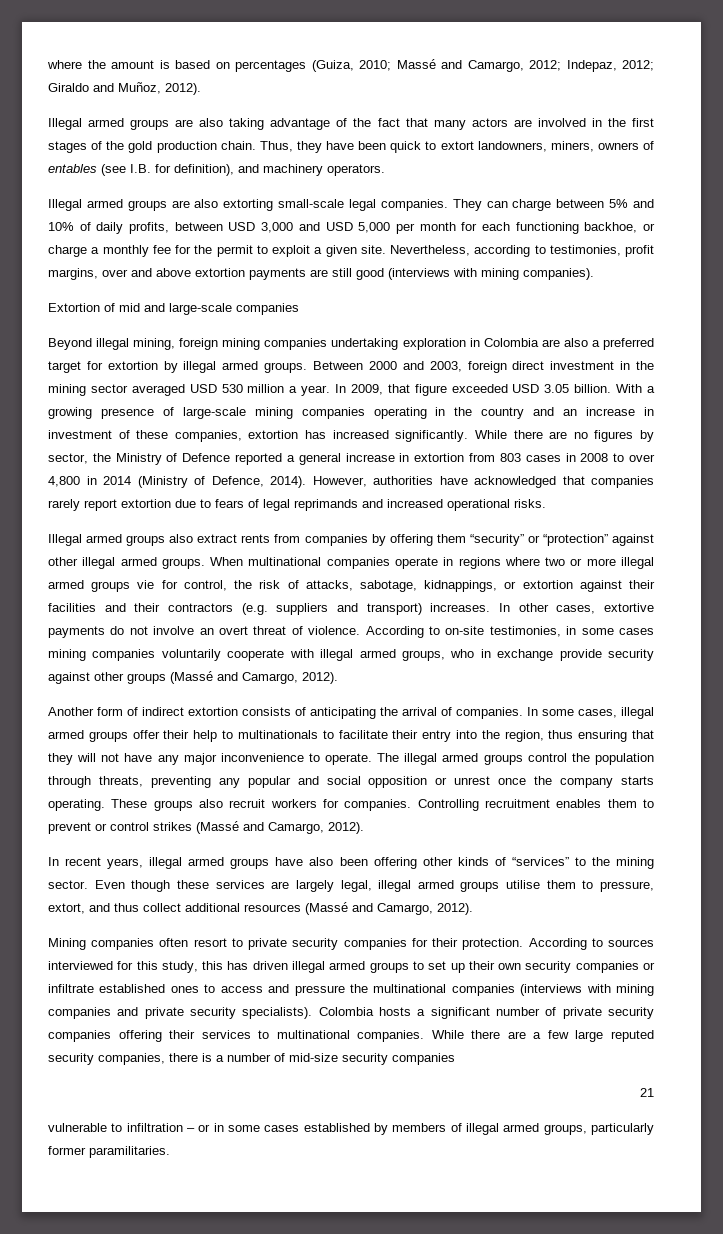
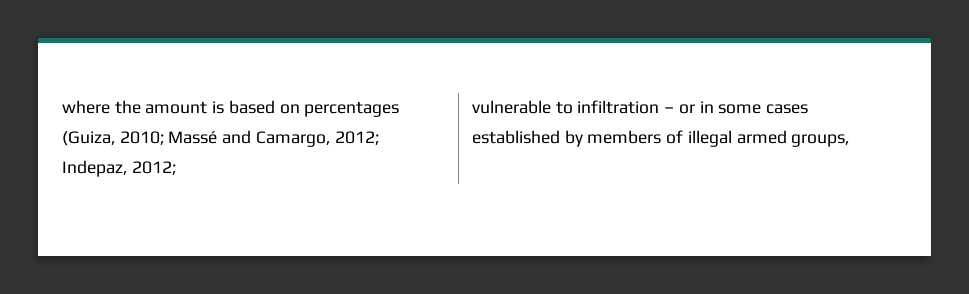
- where the amount is based on percentages (Guiza, 2010; Massé and Camargo, 2012; Indepaz, 2012; Giraldo and Muñoz, 2012).
- Illegal armed groups are also taking advantage of the fact that many actors are involved in the first stages of the gold production chain. Thus, they have been quick to extort landowners, miners, owners of entables (see I.B. for definition), and machinery operators.
- Illegal armed groups are also extorting small-scale legal companies. They can charge between 5% and 10% of daily profits, between USD 3,000 and USD 5,000 per month for each functioning backhoe, or charge a monthly fee for the permit to exploit a given site. Nevertheless, according to testimonies, profit margins, over and above extortion payments are still good (interviews with mining companies).
- Extortion of mid and large-scale companies
- Beyond illegal mining, foreign mining companies undertaking exploration in Colombia are also a preferred target for extortion by illegal armed groups. Between 2000 and 2003, foreign direct investment in the mining sector averaged USD 530 million a year. In 2009, that figure exceeded USD 3.05 billion. With a growing presence of large-scale mining companies operating in the country and an increase in investment of these companies, extortion has increased significantly. While there are no figures by sector, the Ministry of Defence reported a general increase in extortion from 803 cases in 2008 to over 4,800 in 2014 (Ministry of Defence, 2014). However, authorities have acknowledged that companies rarely report extortion due to fears of legal reprimands and increased operational risks.
- Illegal armed groups also extract rents from companies by offering them “security” or “protection” against other illegal armed groups. When multinational companies operate in regions where two or more illegal armed groups vie for control, the risk of attacks, sabotage, kidnappings, or extortion against their facilities and their contractors (e.g. suppliers and transport) increases. In other cases, extortive payments do not involve an overt threat of violence. According to on-site testimonies, in some cases mining companies voluntarily cooperate with illegal armed groups, who in exchange provide security against other groups (Massé and Camargo, 2012).
- Another form of indirect extortion consists of anticipating the arrival of companies. In some cases, illegal armed groups offer their help to multinationals to facilitate their entry into the region, thus ensuring that they will not have any major inconvenience to operate. The illegal armed groups control the population through threats, preventing any popular and social opposition or unrest once the company starts operating. These groups also recruit workers for companies. Controlling recruitment enables them to prevent or control strikes (Massé and Camargo, 2012).
- In recent years, illegal armed groups have also been offering other kinds of “services” to the mining sector. Even though these services are largely legal, illegal armed groups utilise them to pressure, extort, and thus collect additional resources (Massé and Camargo, 2012).
- Mining companies often resort to private security companies for their protection. According to sources interviewed for this study, this has driven illegal armed groups to set up their own security companies or infiltrate established ones to access and pressure the multinational companies (interviews with mining companies and private security specialists). Colombia hosts a significant number of private security companies offering their services to multinational companies. While there are a few large reputed security companies, there is a number of mid-size security companies
- 21
+ where the amount is based on percentages (Guiza, 2010; Massé and Camargo, 2012; Indepaz, 2012;
- vulnerable to infiltration – or in some cases established by members of illegal armed groups, particularly former paramilitaries.
+ vulnerable to infiltration – or in some cases established by members of illegal armed groups,

